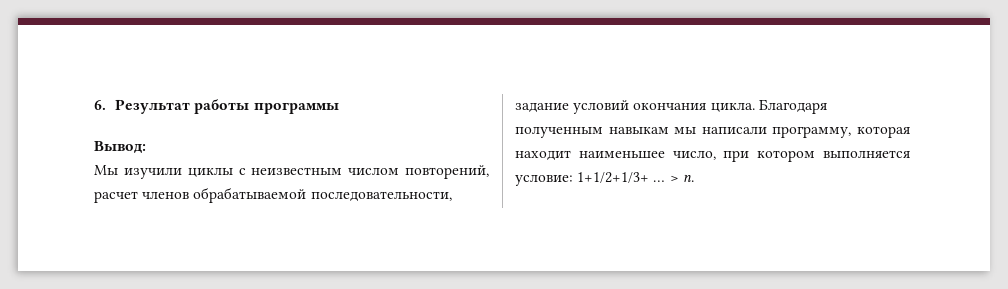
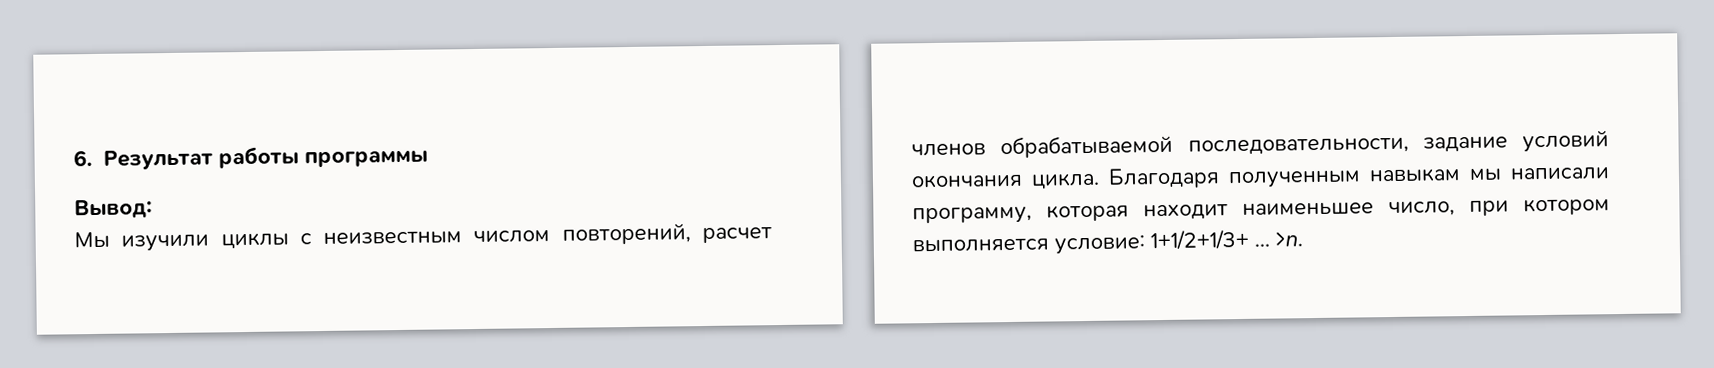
- > n.
+ >n.

